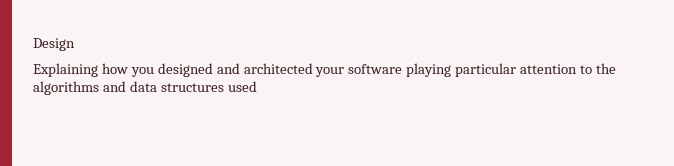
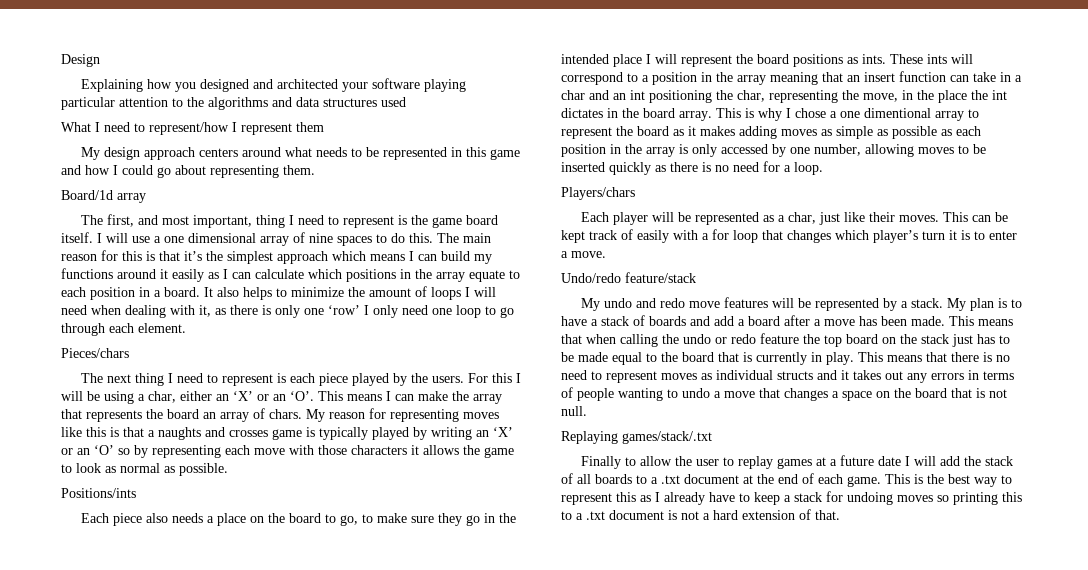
+ What I need to represent/how I represent them
+ My design approach centers around what needs to be represented in this game and how I could go about representing them.
+ Board/1d array
+ The first, and most important, thing I need to represent is the game board itself. I will use a one dimensional array of nine spaces to do this. The main reason for this is that it’s the simplest approach which means I can build my functions around it easily as I can calculate which positions in the array equate to each position in a board. It also helps to minimize the amount of loops I will need when dealing with it, as there is only one ‘row’ I only need one loop to go through each element.
+ Pieces/chars
+ The next thing I need to represent is each piece played by the users. For this I will be using a char, either an ‘X’ or an ‘O’. This means I can make the array that represents the board an array of chars. My reason for representing moves like this is that a naughts and crosses game is typically played by writing an ‘X’ or an ‘O’ so by representing each move with those characters it allows the game to look as normal as possible.
+ Positions/ints
+ Each piece also needs a place on the board to go, to make sure they go in the intended place I will represent the board positions as ints. These ints will correspond to a position in the array meaning that an insert function can take in a char and an int positioning the char, representing the move, in the place the int dictates in the board array. This is why I chose a one dimentional array to represent the board as it makes adding moves as simple as possible as each position in the array is only accessed by one number, allowing moves to be inserted quickly as there is no need for a loop.
+ Players/chars
+ Each player will be represented as a char, just like their moves. This can be kept track of easily with a for loop that changes which player’s turn it is to enter a move.
+ Undo/redo feature/stack
+ My undo and redo move features will be represented by a stack. My plan is to have a stack of boards and add a board after a move has been made. This means that when calling the undo or redo feature the top board on the stack just has to be made equal to the board that is currently in play. This means that there is no need to represent moves as individual structs and it takes out any errors in terms of people wanting to undo a move that changes a space on the board that is not null.
+ Replaying games/stack/.txt
+ Finally to allow the user to replay games at a future date I will add the stack of all boards to a .txt document at the end of each game. This is the best way to represent this as I already have to keep a stack for undoing moves so printing this to a .txt document is not a hard extension of that.

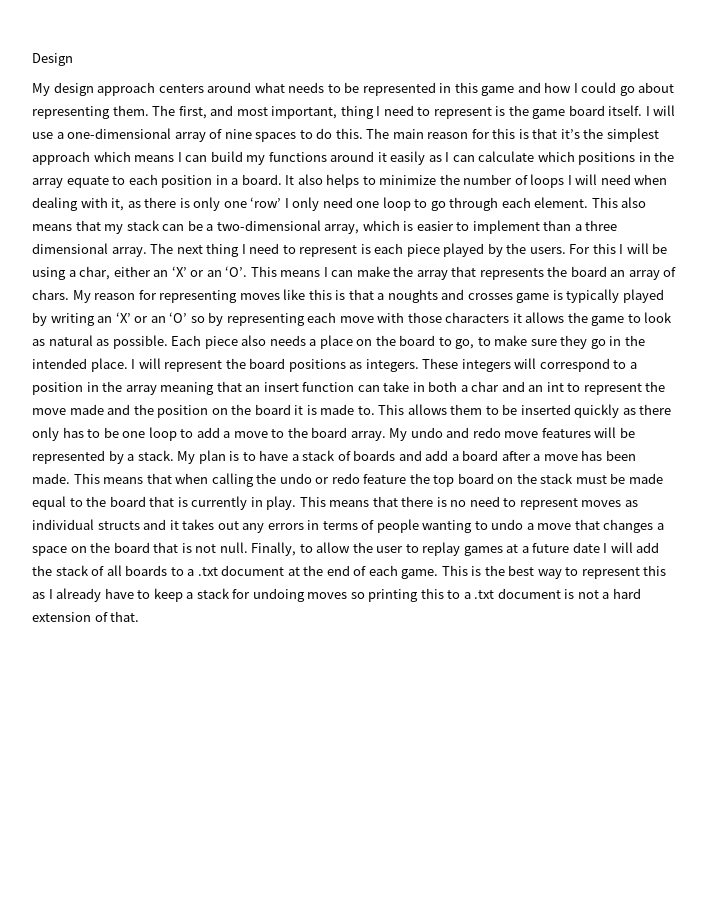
- Explaining how you designed and architected your software playing particular attention to the algorithms and data structures used
- What I need to represent/how I represent them
- My design approach centers around what needs to be represented in this game and how I could go about representing them.
- Board/1d array
- The first, and most important, thing I need to represent is the game board itself.
+ My design approach centers around what needs to be represented in this game and how I could go about representing them. The first, and most important, thing I need to represent is the game board itself.
- I will use a one dimensional array of nine spaces to do this.
+ I will use a one-dimensional array of nine spaces to do this.
- It also helps to minimize the amount of loops I will need when dealing with it, as there is only one ‘row’ I only need one loop to go through each element.
- Pieces/chars
- The next thing I need to represent is each piece played by the users.
+ It also helps to minimize the number of loops I will need when dealing with it, as there is only one ‘row’ I only need one loop to go through each element. This also means that my stack can be a two-dimensional array, which is easier to implement than a three dimensional array. The next thing I need to represent is each piece played by the users.
- My reason for representing moves like this is that a naughts and crosses game is typically played by writing an ‘X’ or an ‘O’ so by representing each move with those characters it allows the game to look as normal as possible.
- Positions/ints
- Each piece also needs a place on the board to go, to make sure they go in the intended place I will represent the board positions as ints. These ints will correspond to a position in the array meaning that an insert function can take in a char and an int positioning the char, representing the move, in the place the int dictates in the board array. This is why I chose a one dimentional array to represent the board as it makes adding moves as simple as possible as each position in the array is only accessed by one number, allowing moves to be inserted quickly as there is no need for a loop.
- Players/chars
- Each player will be represented as a char, just like their moves. This can be kept track of easily with a for loop that changes which player’s turn it is to enter a move.
- Undo/redo feature/stack
- My undo and redo move features will be represented by a stack.
+ My reason for representing moves like this is that a noughts and crosses game is typically played by writing an ‘X’ or an ‘O’ so by representing each move with those characters it allows the game to look as natural as possible. Each piece also needs a place on the board to go, to make sure they go in the intended place. I will represent the board positions as integers. These integers will correspond to a position in the array meaning that an insert function can take in both a char and an int to represent the move made and the position on the board it is made to. This allows them to be inserted quickly as there only has to be one loop to add a move to the board array. My undo and redo move features will be represented by a stack.
- This means that when calling the undo or redo feature the top board on the stack just has to be made equal to the board that is currently in play.
+ This means that when calling the undo or redo feature the top board on the stack must be made equal to the board that is currently in play.
- This means that there is no need to represent moves as individual structs and it takes out any errors in terms of people wanting to undo a move that changes a space on the board that is not null.
- Replaying games/stack/.txt
- Finally to allow the user to replay games at a future date I will add the stack of all boards to a .txt document at the end of each game.
+ This means that there is no need to represent moves as individual structs and it takes out any errors in terms of people wanting to undo a move that changes a space on the board that is not null. Finally, to allow the user to replay games at a future date I will add the stack of all boards to a .txt document at the end of each game.

